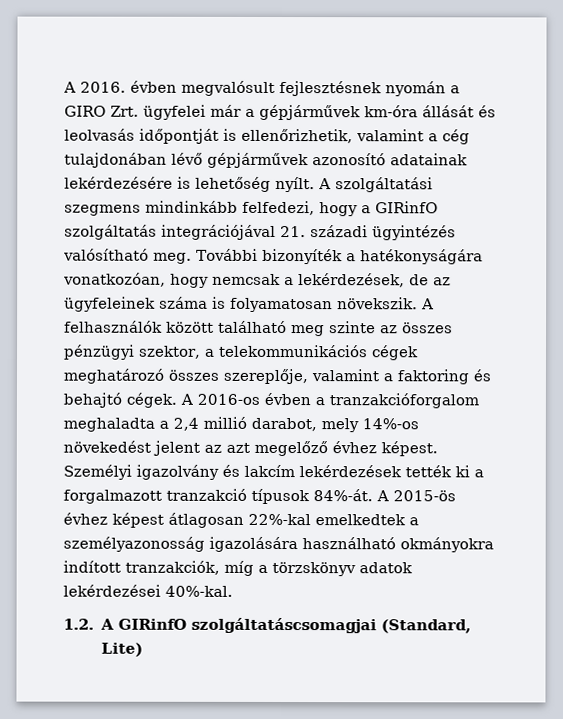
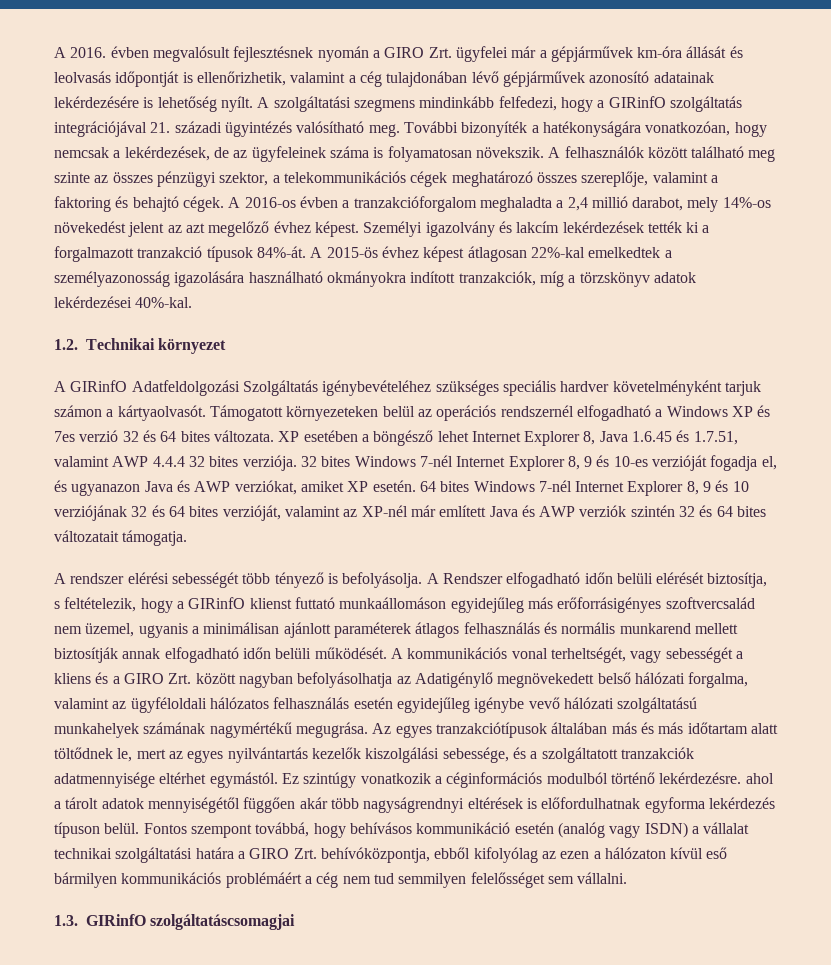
- 1.2. A GIRinfO szolgáltatáscsomagjai (Standard, Lite)
+ 1.2. Technikai környezet
+ A GIRinfO Adatfeldolgozási Szolgáltatás igénybevételéhez szükséges speciális hardver követelményként tarjuk számon a kártyaolvasót. Támogatott környezeteken belül az operációs rendszernél elfogadható a Windows XP és 7es verzió 32 és 64 bites változata. XP esetében a böngésző lehet Internet Explorer 8, Java 1.6.45 és 1.7.51, valamint AWP 4.4.4 32 bites verziója. 32 bites Windows 7-nél Internet Explorer 8, 9 és 10-es verzióját fogadja el, és ugyanazon Java és AWP verziókat, amiket XP esetén. 64 bites Windows 7-nél Internet Explorer 8, 9 és 10 verziójának 32 és 64 bites verzióját, valamint az XP-nél már említett Java és AWP verziók szintén 32 és 64 bites változatait támogatja.
+ A rendszer elérési sebességét több tényező is befolyásolja. A Rendszer elfogadható időn belüli elérését biztosítja, s feltételezik, hogy a GIRinfO klienst futtató munkaállomáson egyidejűleg más erőforrásigényes szoftvercsalád nem üzemel, ugyanis a minimálisan ajánlott paraméterek átlagos felhasználás és normális munkarend mellett biztosítják annak elfogadható időn belüli működését. A kommunikációs vonal terheltségét, vagy sebességét a kliens és a GIRO Zrt. között nagyban befolyásolhatja az Adatigénylő megnövekedett belső hálózati forgalma, valamint az ügyféloldali hálózatos felhasználás esetén egyidejűleg igénybe vevő hálózati szolgáltatású munkahelyek számának nagymértékű megugrása. Az egyes tranzakciótípusok általában más és más időtartam alatt töltődnek le, mert az egyes nyilvántartás kezelők kiszolgálási sebessége, és a szolgáltatott tranzakciók adatmennyisége eltérhet egymástól. Ez szintúgy vonatkozik a céginformációs modulból történő lekérdezésre. ahol a tárolt adatok mennyiségétől függően akár több nagyságrendnyi eltérések is előfordulhatnak egyforma lekérdezés típuson belül. Fontos szempont továbbá, hogy behívásos kommunikáció esetén (analóg vagy ISDN) a vállalat technikai szolgáltatási határa a GIRO Zrt. behívóközpontja, ebből kifolyólag az ezen a hálózaton kívül eső bármilyen kommunikációs problémáért a cég nem tud semmilyen felelősséget sem vállalni.
+ 1.3. GIRinfO szolgáltatáscsomagjai

